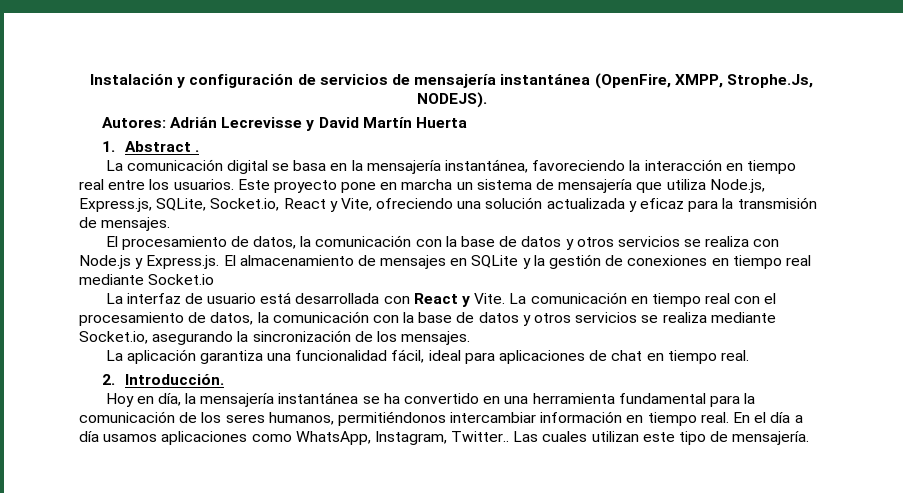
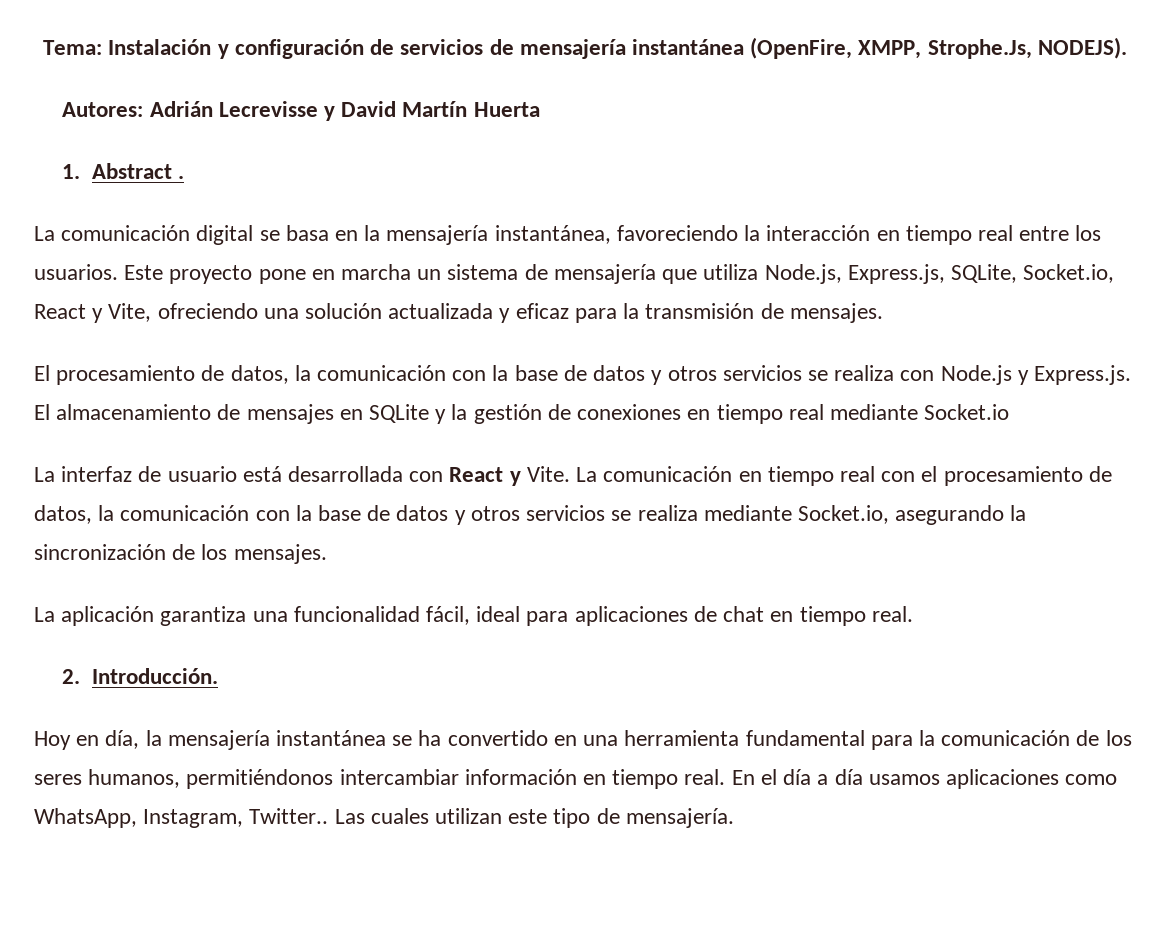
- Instalación y configuración de servicios de mensajería instantánea (OpenFire, XMPP, Strophe.Js, NODEJS).
+ Tema: Instalación y configuración de servicios de mensajería instantánea (OpenFire, XMPP, Strophe.Js, NODEJS).

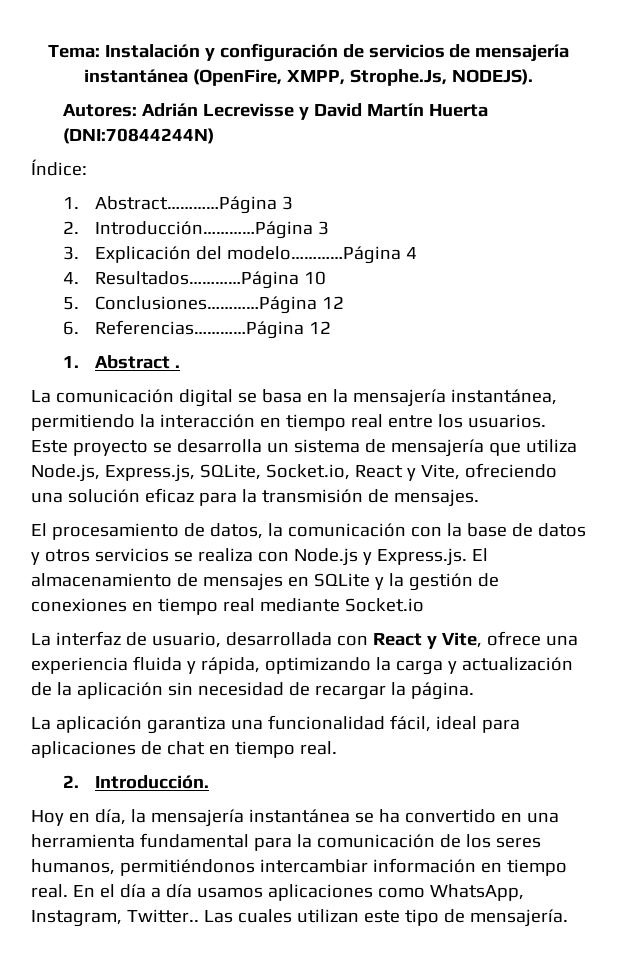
- Autores: Adrián Lecrevisse y David Martín Huerta
+ Autores: Adrián Lecrevisse y David Martín Huerta (DNI:70844244N)
+ Índice:
+ 1. Abstract…………Página 3
+ 2. Introducción…………Página 3
+ 3. Explicación del modelo…………Página 4
+ 4. Resultados…………Página 10
+ 5. Conclusiones…………Página 12
+ 6. Referencias…………Página 12
- La comunicación digital se basa en la mensajería instantánea, favoreciendo la interacción en tiempo real entre los usuarios.
+ La comunicación digital se basa en la mensajería instantánea, permitiendo la interacción en tiempo real entre los usuarios.
- Este proyecto pone en marcha un sistema de mensajería que utiliza Node.js, Express.js, SQLite, Socket.io, React y Vite, ofreciendo una solución actualizada y eficaz para la transmisión de mensajes.
+ Este proyecto se desarrolla un sistema de mensajería que utiliza Node.js, Express.js, SQLite, Socket.io, React y Vite, ofreciendo una solución eficaz para la transmisión de mensajes.
- La interfaz de usuario está desarrollada con React y Vite. La comunicación en tiempo real con el procesamiento de datos, la comunicación con la base de datos y otros servicios se realiza mediante Socket.io, asegurando la sincronización de los mensajes.
+ La interfaz de usuario, desarrollada con React y Vite, ofrece una experiencia fluida y rápida, optimizando la carga y actualización de la aplicación sin necesidad de recargar la página.

